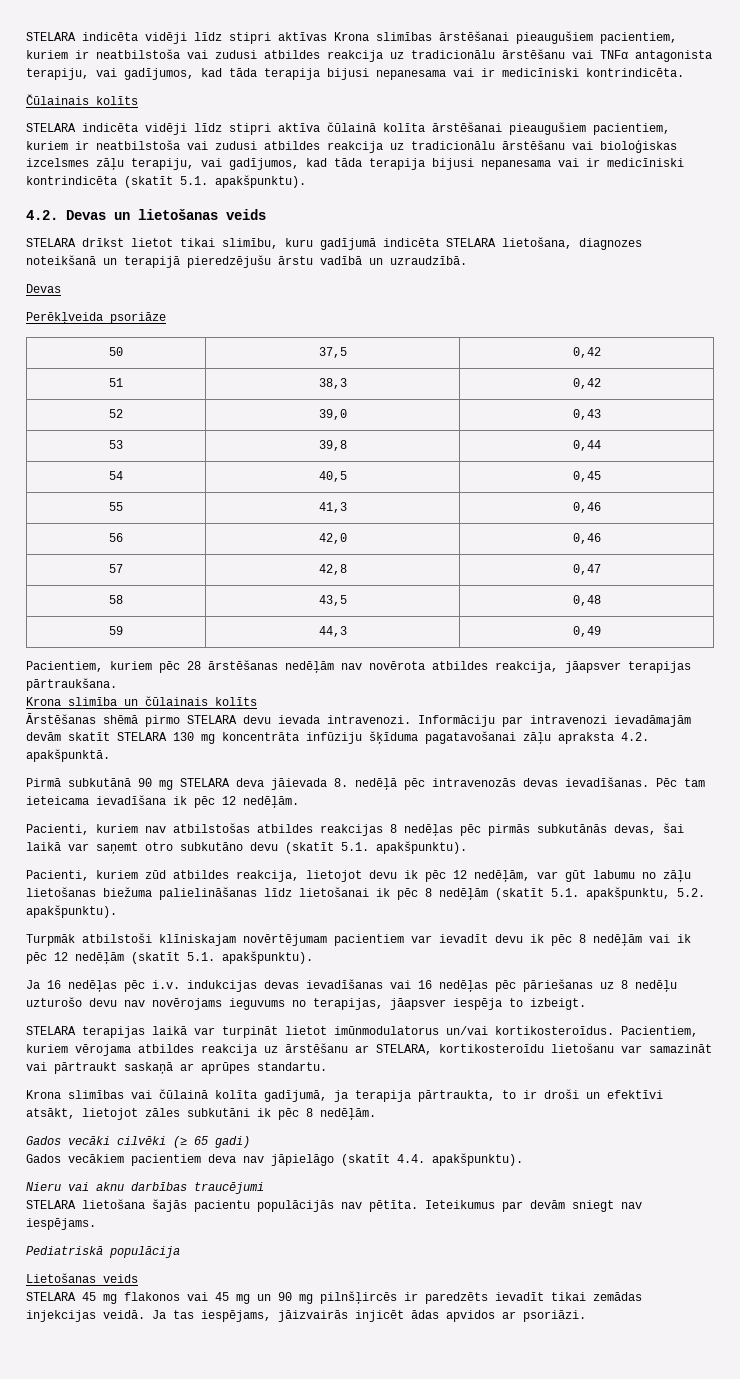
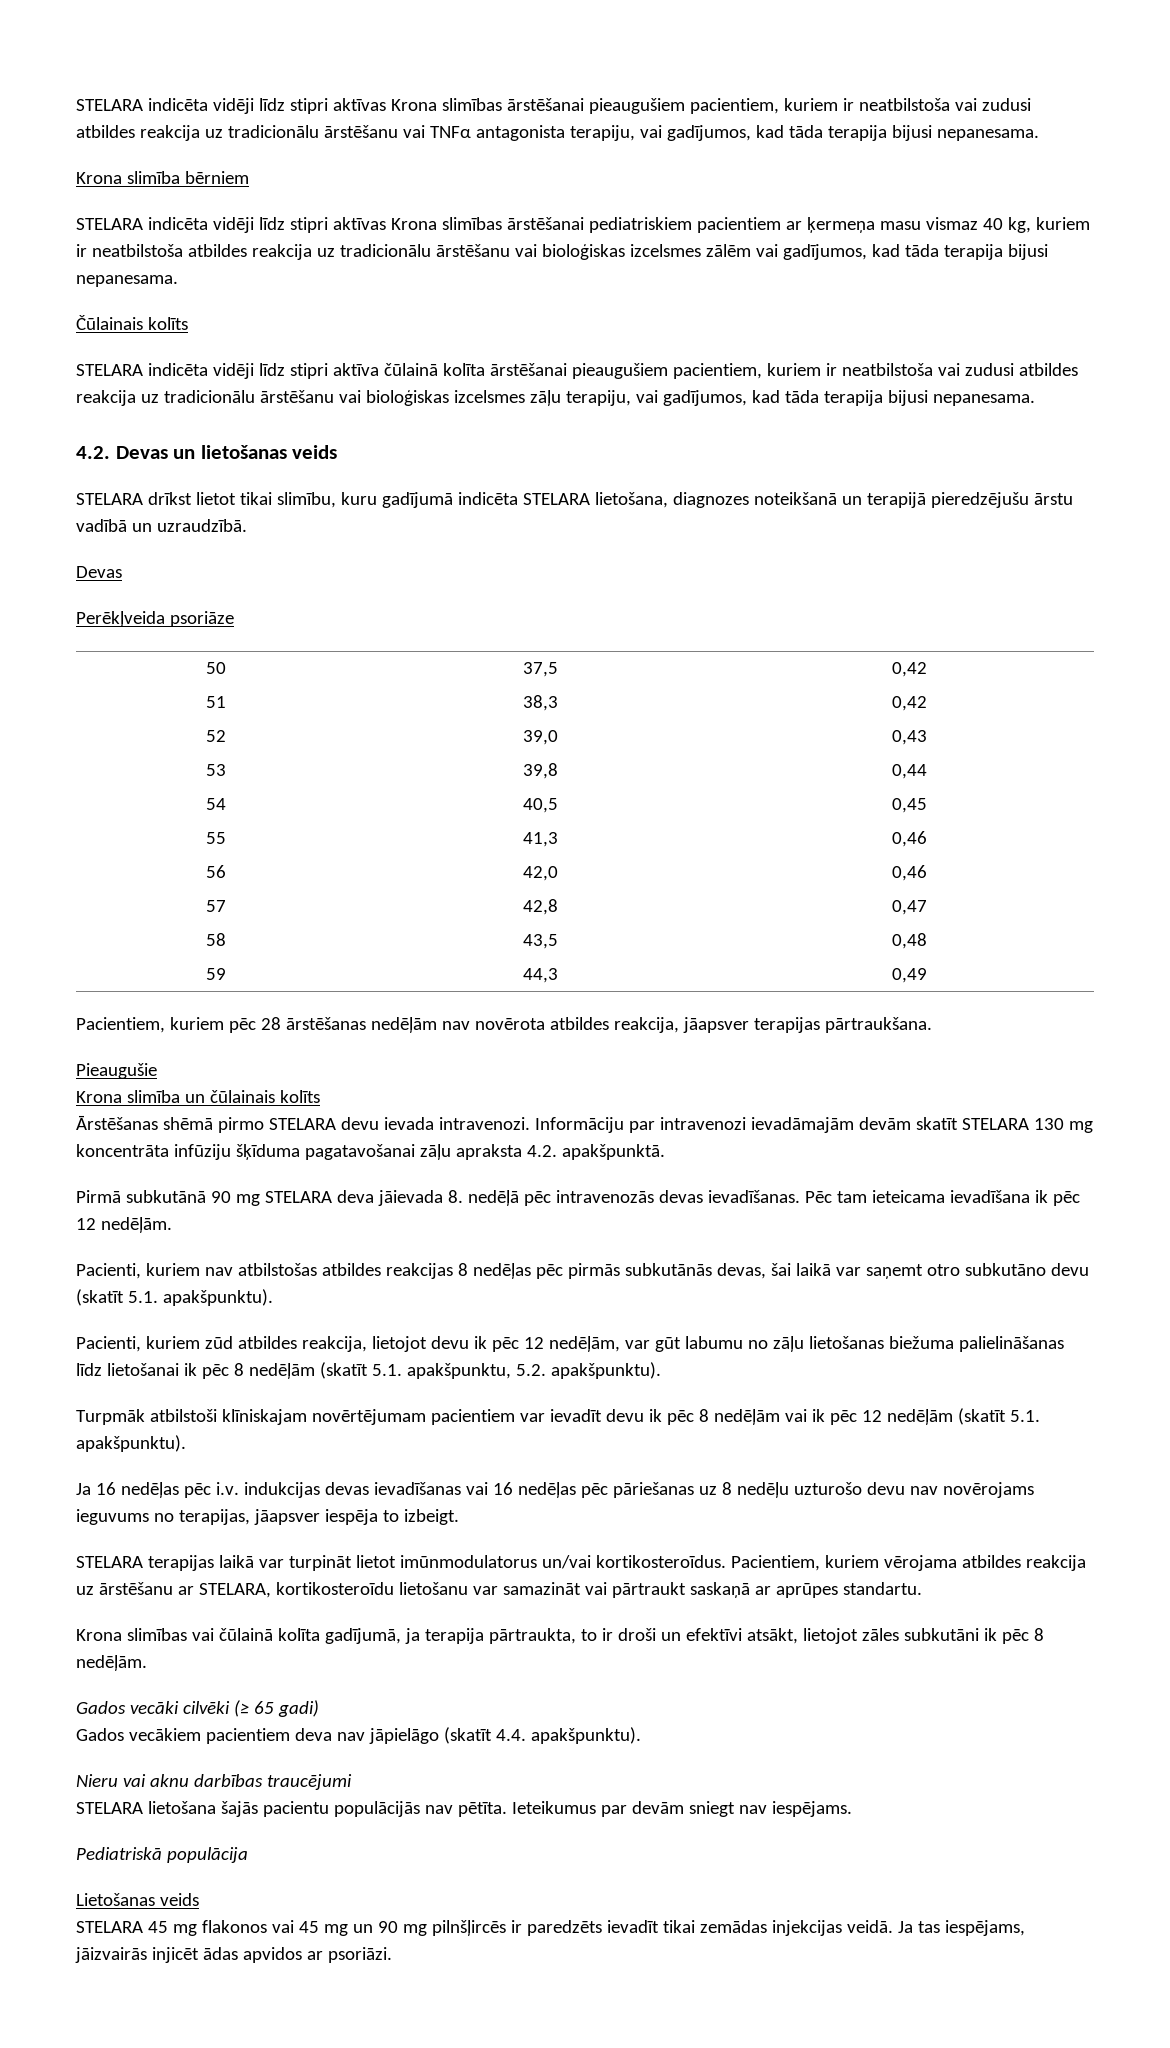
- STELARA indicēta vidēji līdz stipri aktīvas Krona slimības ārstēšanai pieaugušiem pacientiem, kuriem ir neatbilstoša vai zudusi atbildes reakcija uz tradicionālu ārstēšanu vai TNFα antagonista terapiju, vai gadījumos, kad tāda terapija bijusi nepanesama vai ir medicīniski kontrindicēta.
+ STELARA indicēta vidēji līdz stipri aktīvas Krona slimības ārstēšanai pieaugušiem pacientiem, kuriem ir neatbilstoša vai zudusi atbildes reakcija uz tradicionālu ārstēšanu vai TNFα antagonista terapiju, vai gadījumos, kad tāda terapija bijusi nepanesama.
+ Krona slimība bērniem
+ STELARA indicēta vidēji līdz stipri aktīvas Krona slimības ārstēšanai pediatriskiem pacientiem ar ķermeņa masu vismaz 40 kg, kuriem ir neatbilstoša atbildes reakcija uz tradicionālu ārstēšanu vai bioloģiskas izcelsmes zālēm vai gadījumos, kad tāda terapija bijusi nepanesama.
- STELARA indicēta vidēji līdz stipri aktīva čūlainā kolīta ārstēšanai pieaugušiem pacientiem, kuriem ir neatbilstoša vai zudusi atbildes reakcija uz tradicionālu ārstēšanu vai bioloģiskas izcelsmes zāļu terapiju, vai gadījumos, kad tāda terapija bijusi nepanesama vai ir medicīniski kontrindicēta (skatīt 5.1. apakšpunktu).
+ STELARA indicēta vidēji līdz stipri aktīva čūlainā kolīta ārstēšanai pieaugušiem pacientiem, kuriem ir neatbilstoša vai zudusi atbildes reakcija uz tradicionālu ārstēšanu vai bioloģiskas izcelsmes zāļu terapiju, vai gadījumos, kad tāda terapija bijusi nepanesama.
+ Pieaugušie

